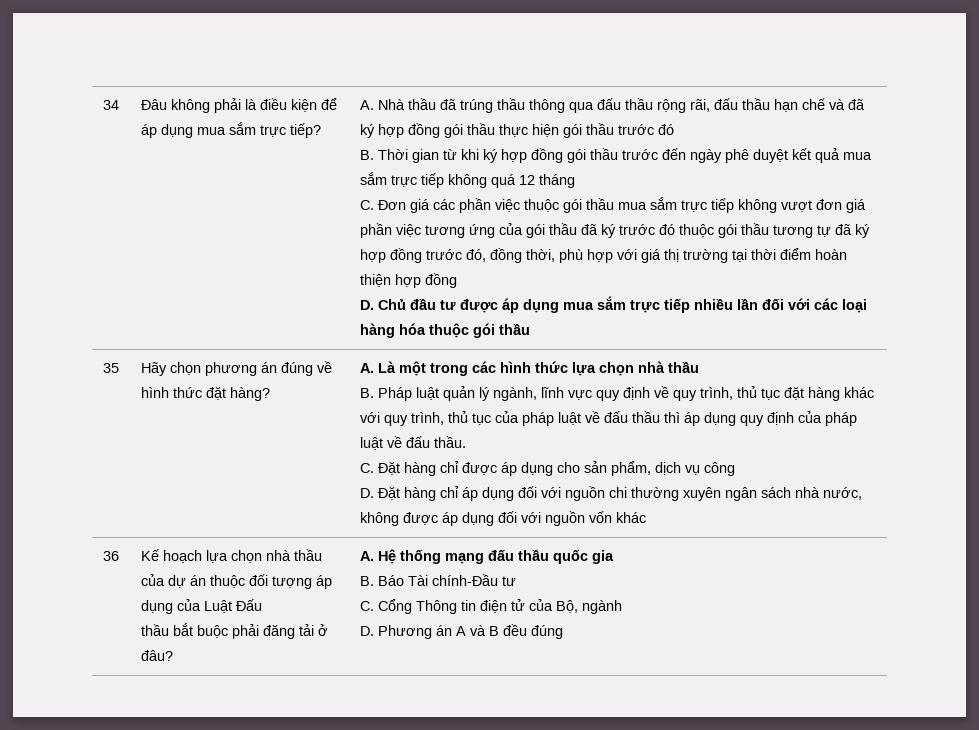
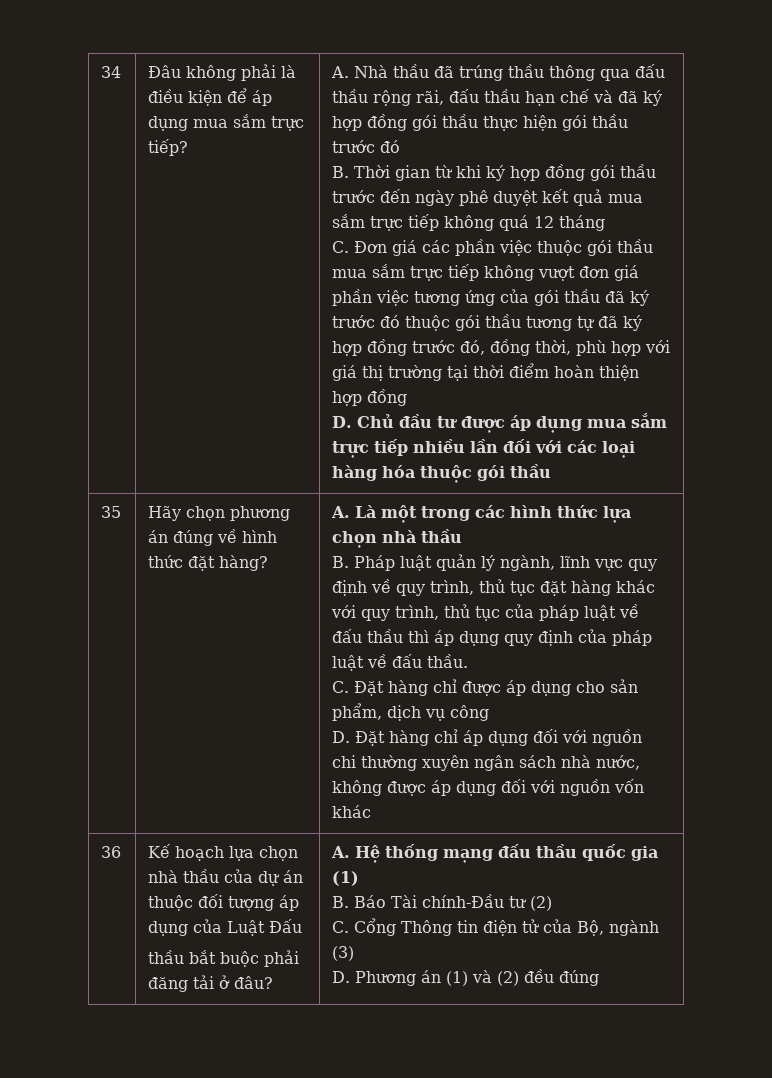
- A. Hệ thống mạng đấu thầu quốc gia
+ A. Hệ thống mạng đấu thầu quốc gia (1)
- B. Báo Tài chính-Đầu tư
+ B. Báo Tài chính-Đầu tư (2)
- C. Cổng Thông tin điện tử của Bộ, ngành
+ C. Cổng Thông tin điện tử của Bộ, ngành (3)
- D. Phương án A và B đều đúng
+ D. Phương án (1) và (2) đều đúng

